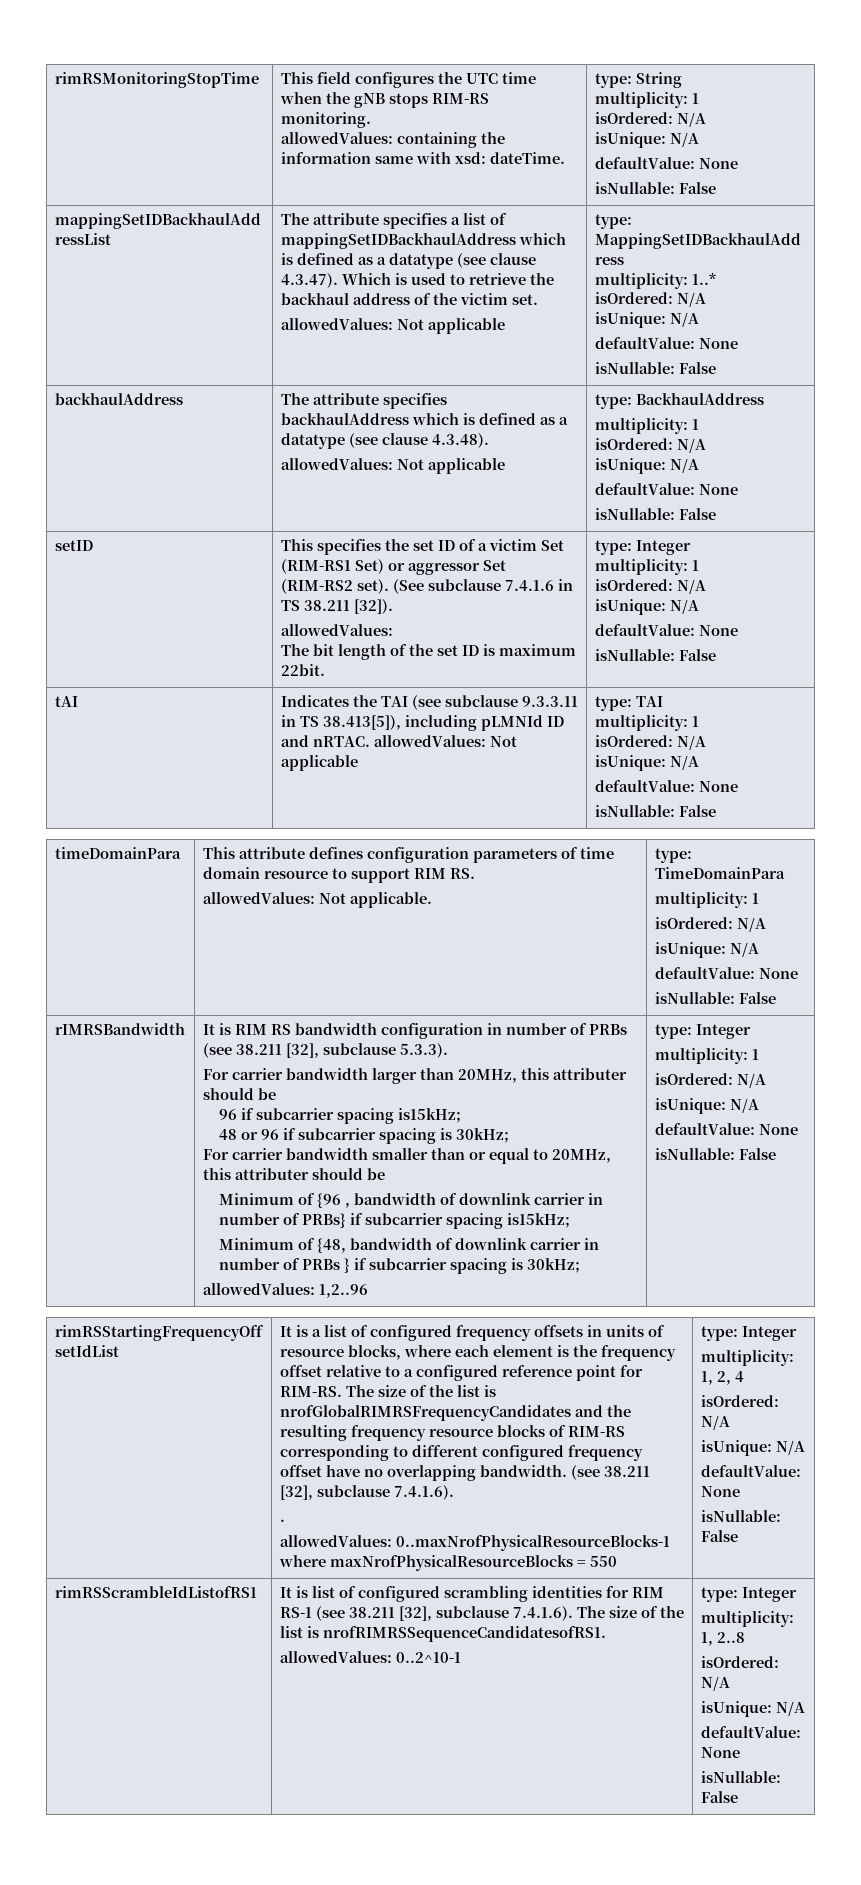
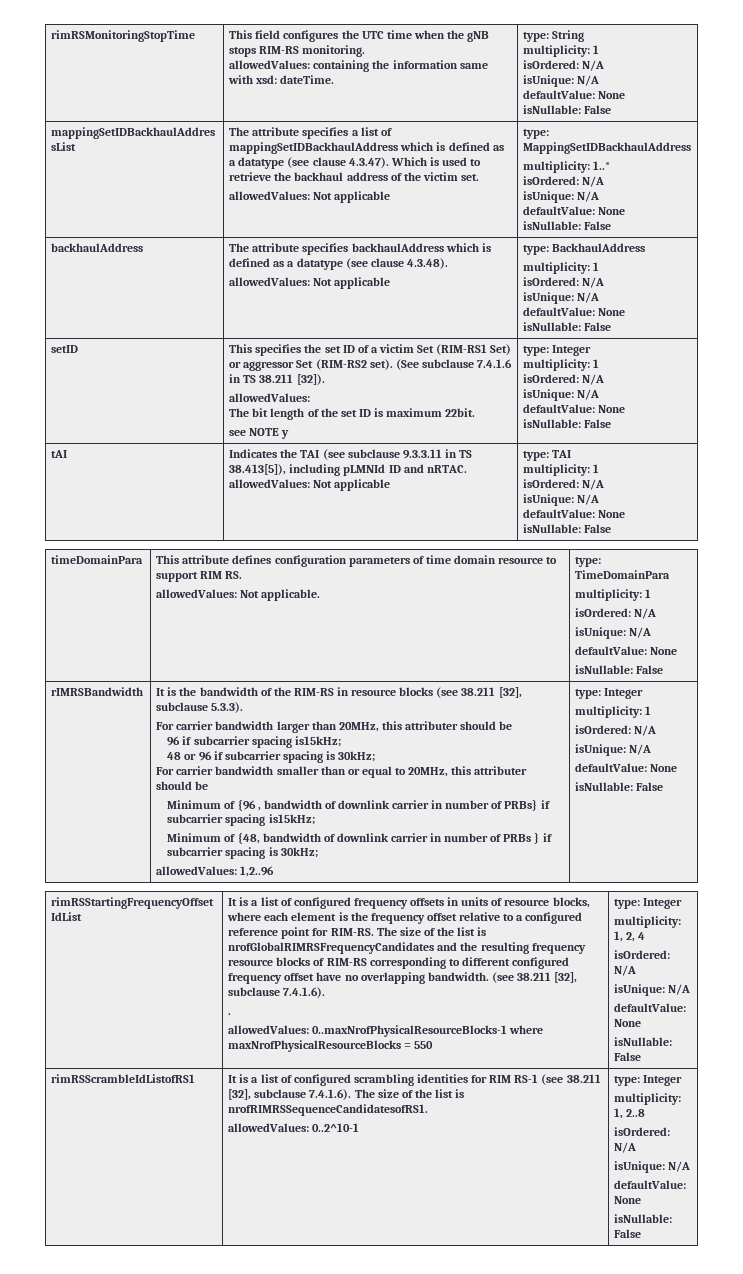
+ see NOTE y
- It is RIM RS bandwidth configuration in number of PRBs (see 38.211 [32], subclause 5.3.3).
+ It is the bandwidth of the RIM-RS in resource blocks (see 38.211 [32], subclause 5.3.3).
- rimRSScrambleIdListofRS1 | It is list of configured scrambling identities for RIM RS-1 (see 38.211 [32], subclause 7.4.1.6). The size of the list is nrofRIMRSSequenceCandidatesofRS1.
+ rimRSScrambleIdListofRS1 | It is a list of configured scrambling identities for RIM RS-1 (see 38.211 [32], subclause 7.4.1.6). The size of the list is nrofRIMRSSequenceCandidatesofRS1.

